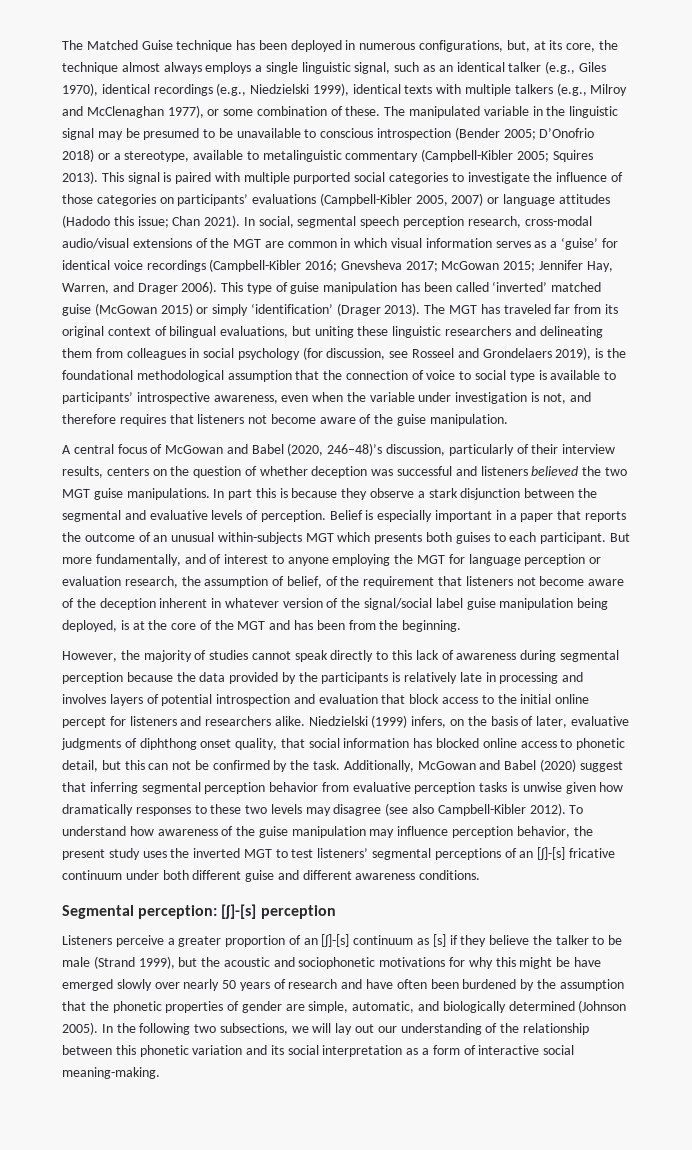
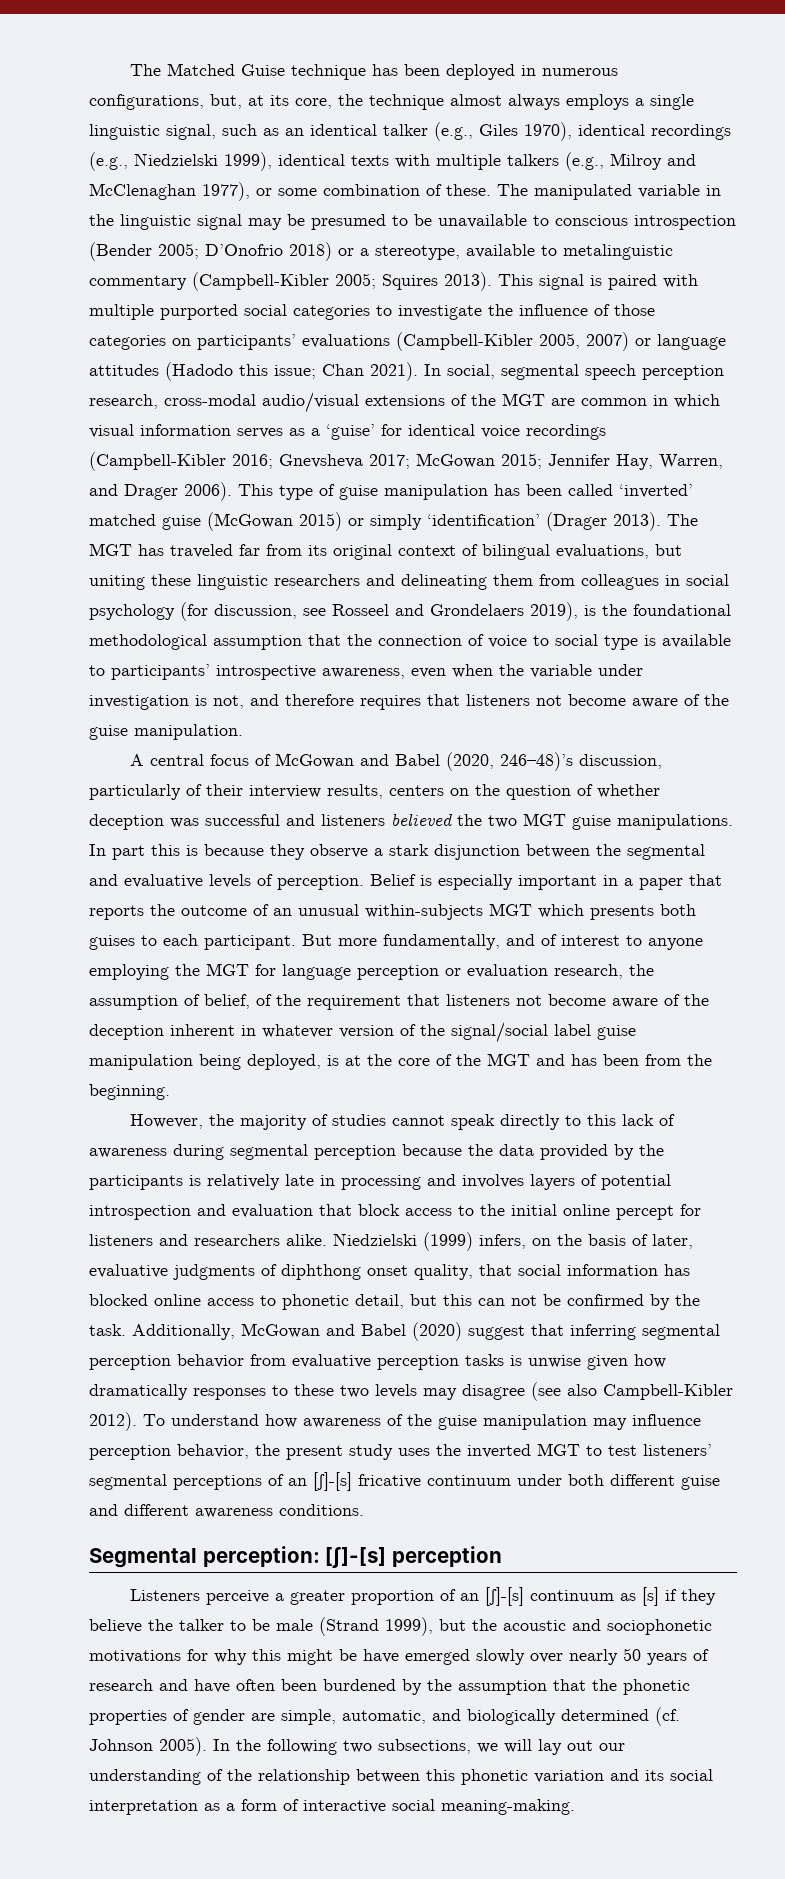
- Listeners perceive a greater proportion of an [ʃ]-[s] continuum as [s] if they believe the talker to be male (Strand 1999), but the acoustic and sociophonetic motivations for why this might be have emerged slowly over nearly 50 years of research and have often been burdened by the assumption that the phonetic properties of gender are simple, automatic, and biologically determined (Johnson 2005).
+ Listeners perceive a greater proportion of an [ʃ]-[s] continuum as [s] if they believe the talker to be male (Strand 1999), but the acoustic and sociophonetic motivations for why this might be have emerged slowly over nearly 50 years of research and have often been burdened by the assumption that the phonetic properties of gender are simple, automatic, and biologically determined (cf. Johnson 2005).

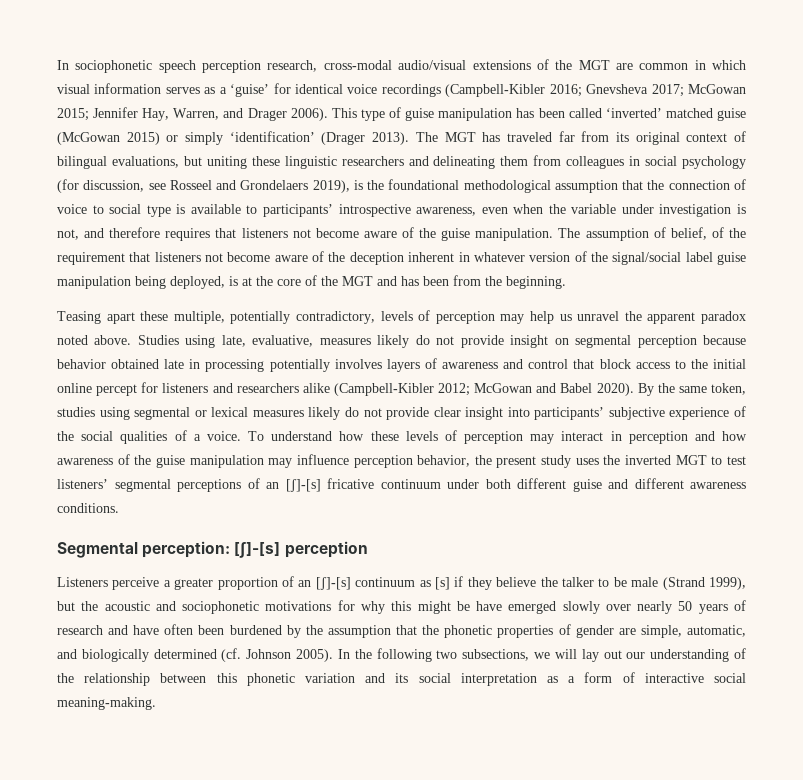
- The Matched Guise technique has been deployed in numerous configurations, but, at its core, the technique almost always employs a single linguistic signal, such as an identical talker (e.g., Giles 1970), identical recordings (e.g., Niedzielski 1999), identical texts with multiple talkers (e.g., Milroy and McClenaghan 1977), or some combination of these. The manipulated variable in the linguistic signal may be presumed to be unavailable to conscious introspection (Bender 2005; D’Onofrio 2018) or a stereotype, available to metalinguistic commentary (Campbell-Kibler 2005; Squires 2013). This signal is paired with multiple purported social categories to investigate the influence of those categories on participants’ evaluations (Campbell-Kibler 2005, 2007) or language attitudes (Hadodo this issue; Chan 2021). In social, segmental speech perception research, cross-modal audio/visual extensions of the MGT are common in which visual information serves as a ‘guise’ for identical voice recordings (Campbell-Kibler 2016; Gnevsheva 2017; McGowan 2015; Jennifer Hay, Warren, and Drager 2006).
+ In sociophonetic speech perception research, cross-modal audio/visual extensions of the MGT are common in which visual information serves as a ‘guise’ for identical voice recordings (Campbell-Kibler 2016; Gnevsheva 2017; McGowan 2015; Jennifer Hay, Warren, and Drager 2006).
- The MGT has traveled far from its original context of bilingual evaluations, but uniting these linguistic researchers and delineating them from colleagues in social psychology (for discussion, see Rosseel and Grondelaers 2019), is the foundational methodological assumption that the connection of voice to social type is available to participants’ introspective awareness, even when the variable under investigation is not, and therefore requires that listeners not become aware of the guise manipulation.
- A central focus of McGowan and Babel (2020, 246–48)’s discussion, particularly of their interview results, centers on the question of whether deception was successful and listeners believed the two MGT guise manipulations. In part this is because they observe a stark disjunction between the segmental and evaluative levels of perception. Belief is especially important in a paper that reports the outcome of an unusual within-subjects MGT which presents both guises to each participant. But more fundamentally, and of interest to anyone employing the MGT for language perception or evaluation research, the assumption of belief, of the requirement that listeners not become aware of the deception inherent in whatever version of the signal/social label guise manipulation being deployed, is at the core of the MGT and has been from the beginning.
+ The MGT has traveled far from its original context of bilingual evaluations, but uniting these linguistic researchers and delineating them from colleagues in social psychology (for discussion, see Rosseel and Grondelaers 2019), is the foundational methodological assumption that the connection of voice to social type is available to participants’ introspective awareness, even when the variable under investigation is not, and therefore requires that listeners not become aware of the guise manipulation. The assumption of belief, of the requirement that listeners not become aware of the deception inherent in whatever version of the signal/social label guise manipulation being deployed, is at the core of the MGT and has been from the beginning.
- However, the majority of studies cannot speak directly to this lack of awareness during segmental perception because the data provided by the participants is relatively late in processing and involves layers of potential introspection and evaluation that block access to the initial online percept for listeners and researchers alike. Niedzielski (1999) infers, on the basis of later, evaluative judgments of diphthong onset quality, that social information has blocked online access to phonetic detail, but this can not be confirmed by the task. Additionally, McGowan and Babel (2020) suggest that inferring segmental perception behavior from evaluative perception tasks is unwise given how dramatically responses to these two levels may disagree (see also Campbell-Kibler 2012). To understand how awareness of the guise manipulation may influence perception behavior, the present study uses the inverted MGT to test listeners’ segmental perceptions of an [ʃ]-[s] fricative continuum under both different guise and different awareness conditions.
+ Teasing apart these multiple, potentially contradictory, levels of perception may help us unravel the apparent paradox noted above. Studies using late, evaluative, measures likely do not provide insight on segmental perception because behavior obtained late in processing potentially involves layers of awareness and control that block access to the initial online percept for listeners and researchers alike (Campbell-Kibler 2012; McGowan and Babel 2020). By the same token, studies using segmental or lexical measures likely do not provide clear insight into participants’ subjective experience of the social qualities of a voice. To understand how these levels of perception may interact in perception and how awareness of the guise manipulation may influence perception behavior, the present study uses the inverted MGT to test listeners’ segmental perceptions of an [ʃ]-[s] fricative continuum under both different guise and different awareness conditions.

